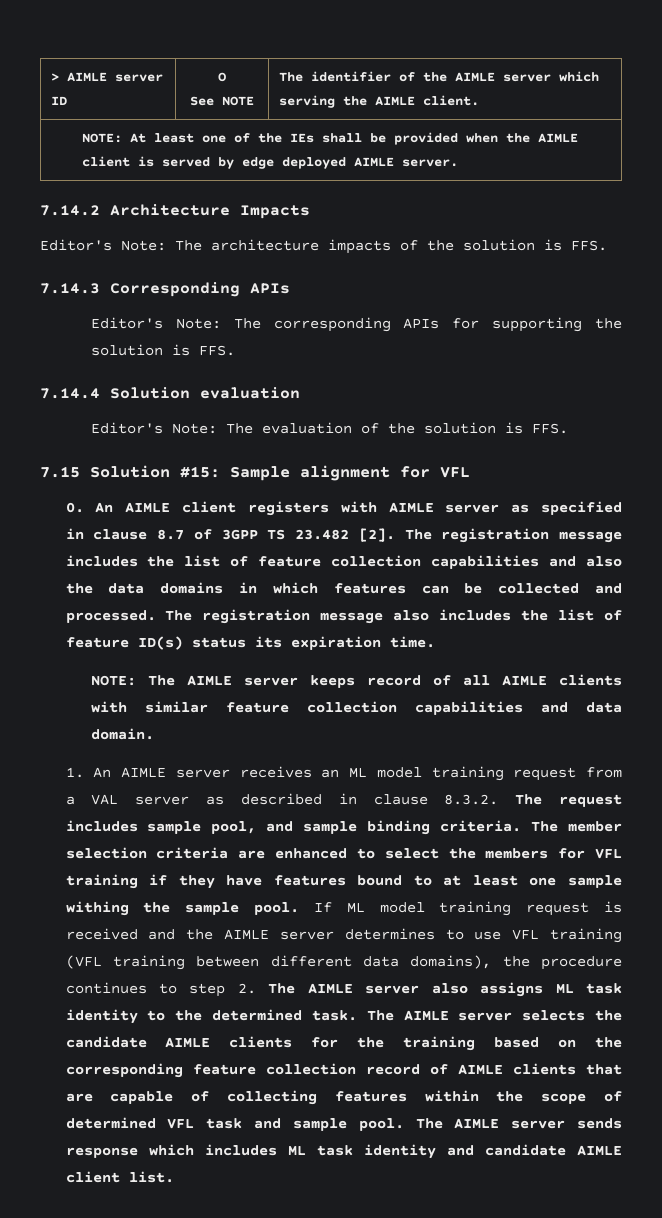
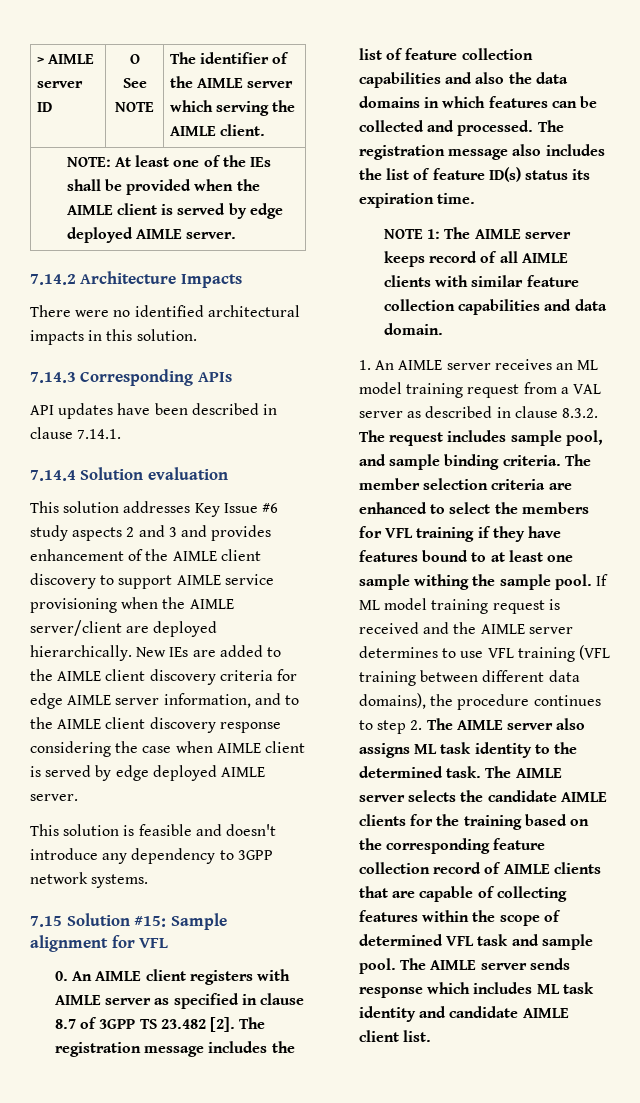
- Editor's Note: The architecture impacts of the solution is FFS.
+ There were no identified architectural impacts in this solution.
  7.14.3 Corresponding APIs
- Editor's Note: The corresponding APIs for supporting the solution is FFS.
+ API updates have been described in clause 7.14.1.
  7.14.4 Solution evaluation
- Editor's Note: The evaluation of the solution is FFS.
+ This solution addresses Key Issue #6 study aspects 2 and 3 and provides enhancement of the AIMLE client discovery to support AIMLE service provisioning when the AIMLE server/client are deployed hierarchically. New IEs are added to the AIMLE client discovery criteria for edge AIMLE server information, and to the AIMLE client discovery response considering the case when AIMLE client is served by edge deployed AIMLE server.
+ This solution is feasible and doesn't introduce any dependency to 3GPP network systems.
- NOTE: The AIMLE server keeps record of all AIMLE clients with similar feature collection capabilities and data domain.
+ NOTE 1: The AIMLE server keeps record of all AIMLE clients with similar feature collection capabilities and data domain.

